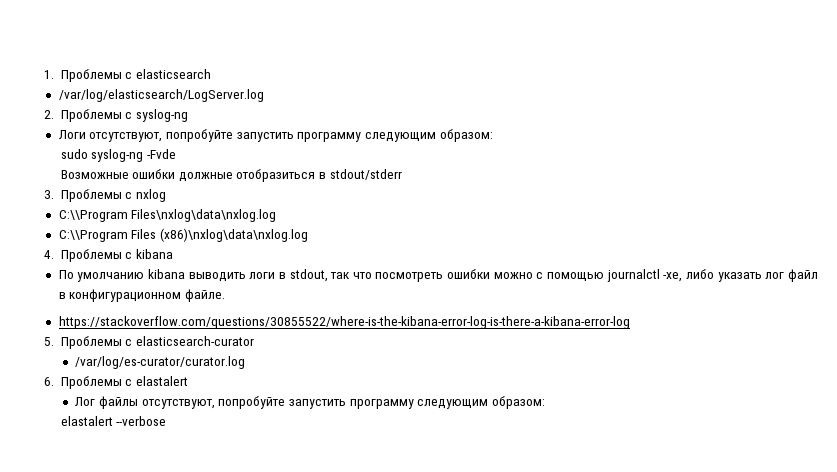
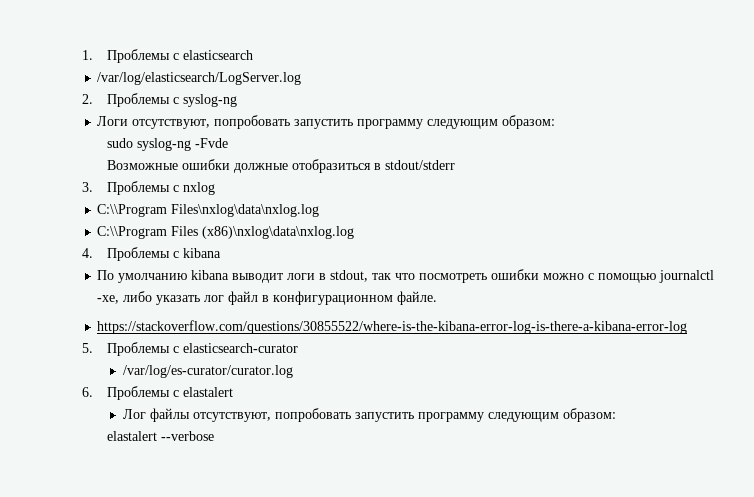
- Логи отсутствуют, попробуйте запустить программу следующим образом:
+ Логи отсутствуют, попробовать запустить программу следующим образом:
- По умолчанию kibana выводить логи в stdout, так что посмотреть ошибки можно с помощью journalctl -xe, либо указать лог файл в конфигурационном файле.
+ По умолчанию kibana выводит логи в stdout, так что посмотреть ошибки можно с помощью journalctl -xe, либо указать лог файл в конфигурационном файле.
- Лог файлы отсутствуют, попробуйте запустить программу следующим образом:
+ Лог файлы отсутствуют, попробовать запустить программу следующим образом:

